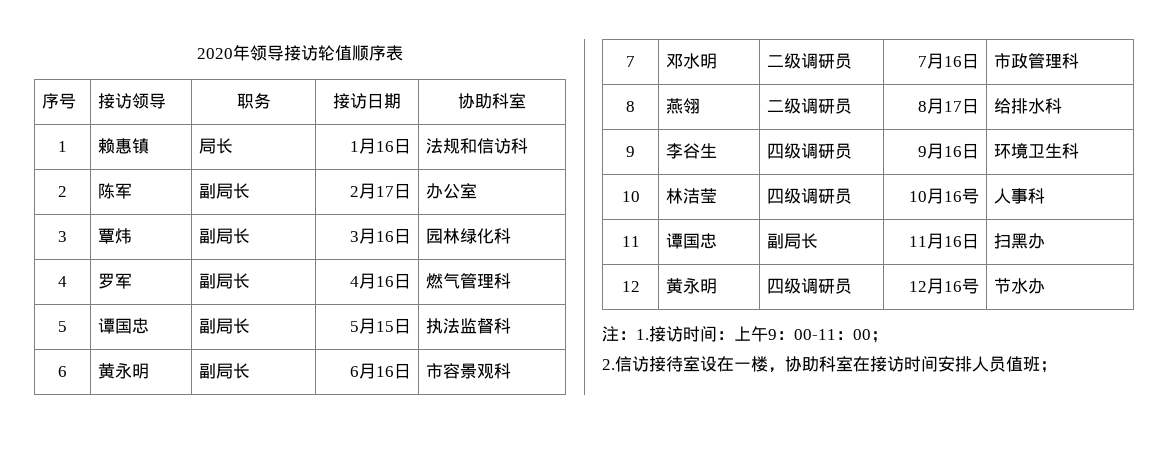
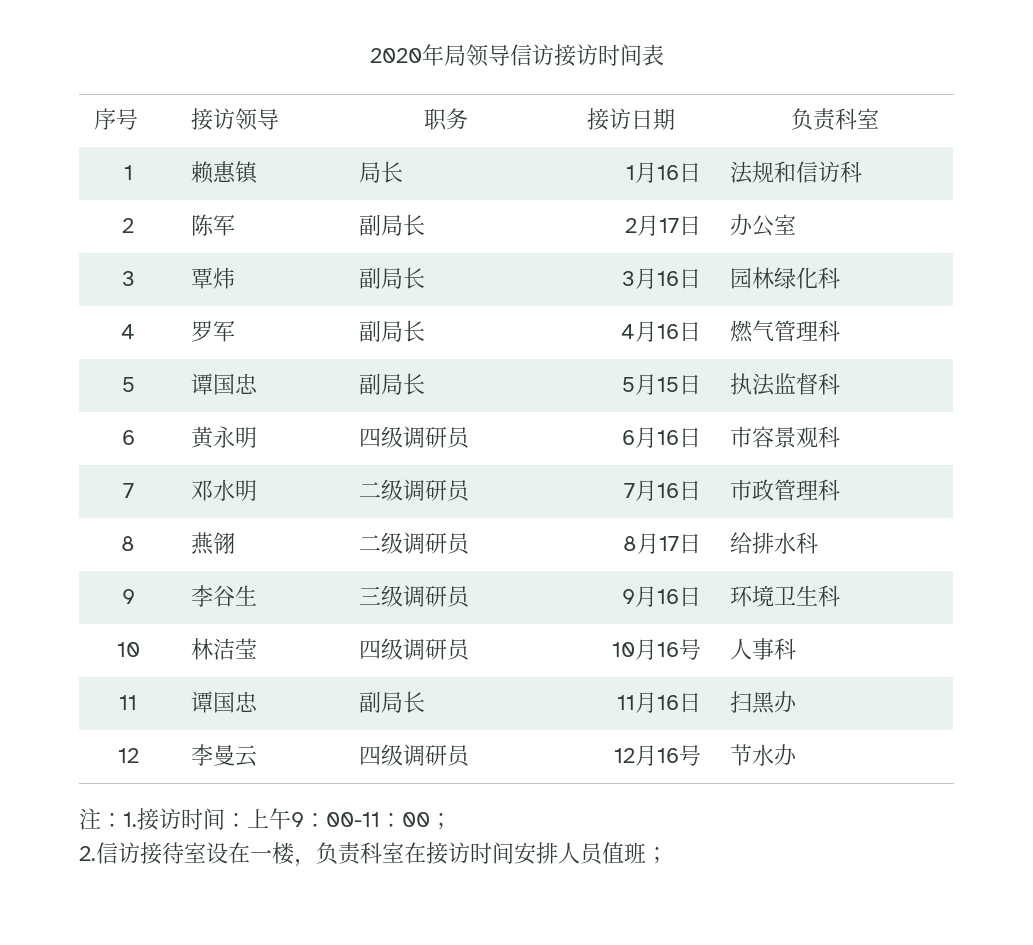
- 2020年领导接访轮值顺序表
+ 2020年局领导信访接访时间表
- 序号 | 接访领导 | 职务 | 接访日期 | 协助科室
+ 序号 | 接访领导 | 职务 | 接访日期 | 负责科室
- 6 | 黄永明 | 副局长 | 6月16日 | 市容景观科
+ 6 | 黄永明 | 四级调研员 | 6月16日 | 市容景观科
- 9 | 李谷生 | 四级调研员 | 9月16日 | 环境卫生科
+ 9 | 李谷生 | 三级调研员 | 9月16日 | 环境卫生科
- 12 | 黄永明 | 四级调研员 | 12月16号 | 节水办
+ 12 | 李曼云 | 四级调研员 | 12月16号 | 节水办
- 2.信访接待室设在一楼，协助科室在接访时间安排人员值班；
+ 2.信访接待室设在一楼，负责科室在接访时间安排人员值班；

